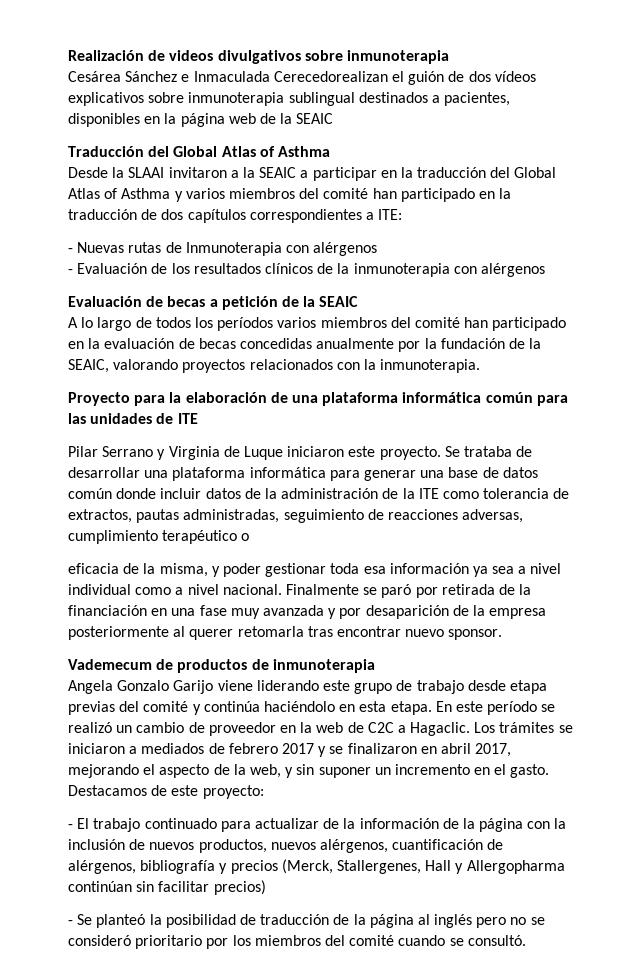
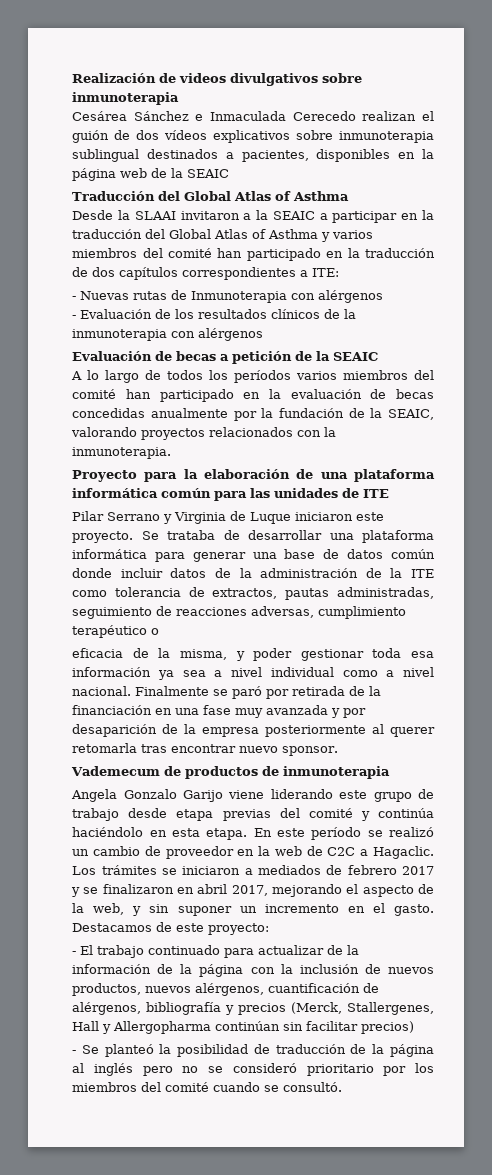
- Cesárea Sánchez e Inmaculada Cerecedorealizan el guión de dos vídeos explicativos sobre inmunoterapia sublingual destinados a pacientes, disponibles en la página web de la SEAIC
+ Cesárea Sánchez e Inmaculada Cerecedo realizan el guión de dos vídeos explicativos sobre inmunoterapia sublingual destinados a pacientes, disponibles en la página web de la SEAIC

